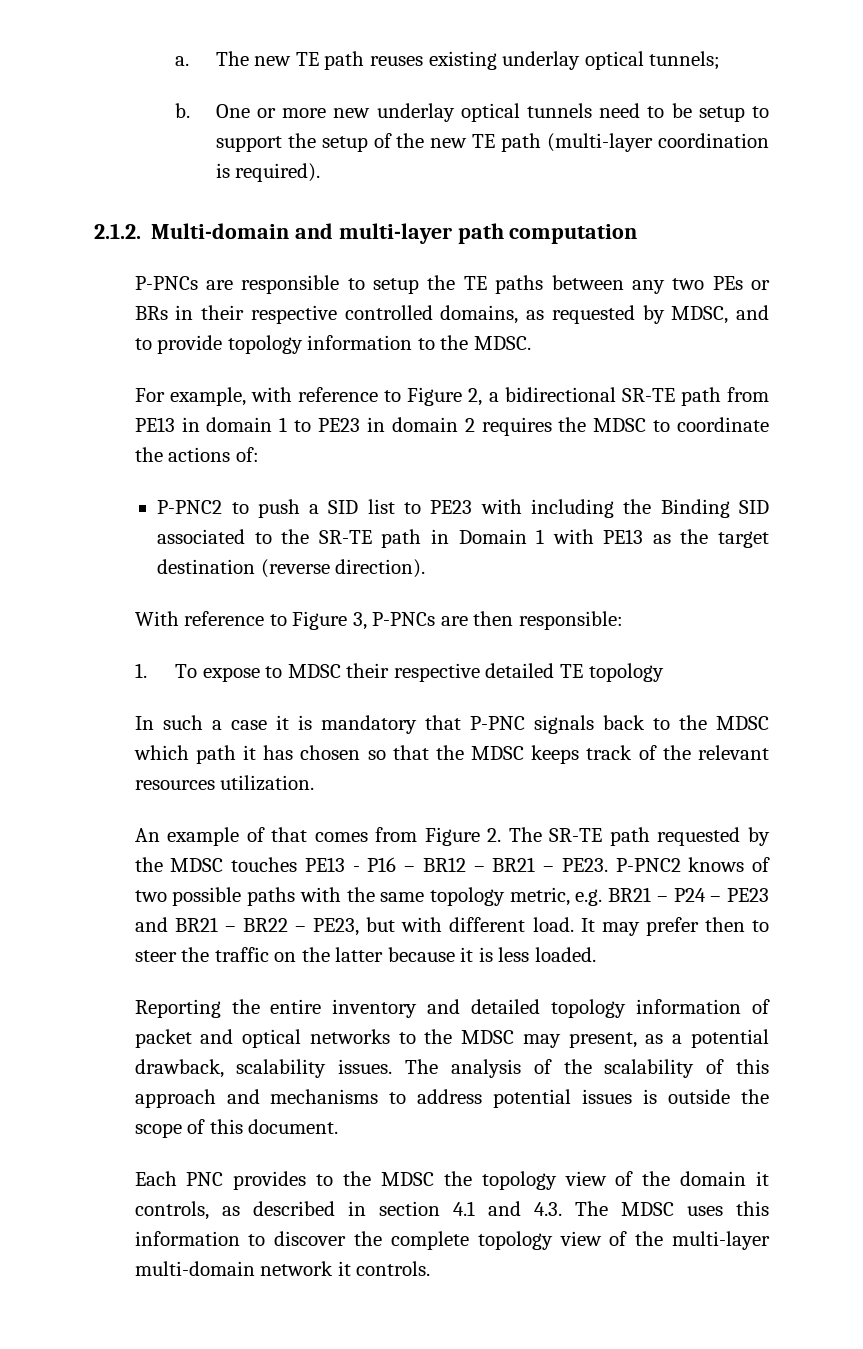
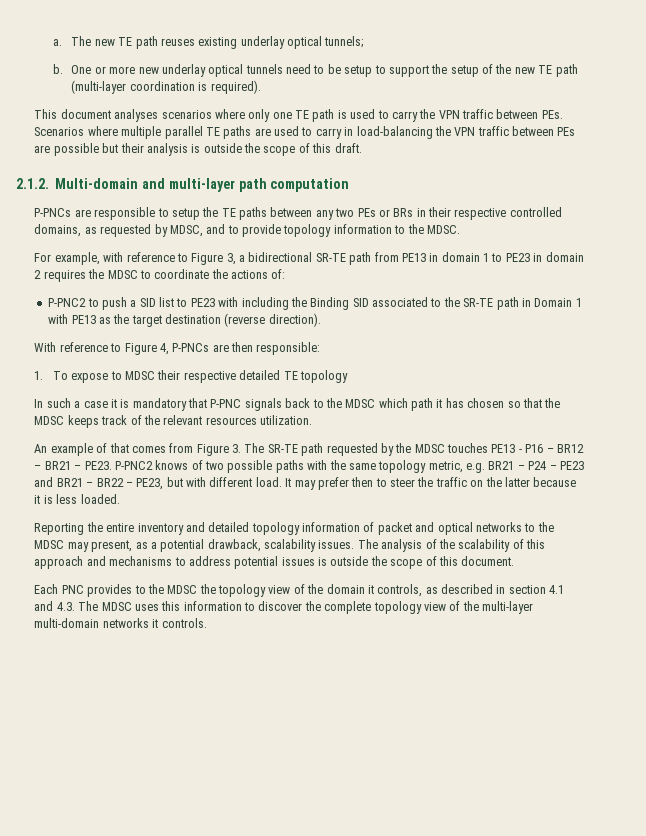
+ This document analyses scenarios where only one TE path is used to carry the VPN traffic between PEs. Scenarios where multiple parallel TE paths are used to carry in load-balancing the VPN traffic between PEs are possible but their analysis is outside the scope of this draft.
- For example, with reference to Figure 2, a bidirectional SR-TE path from PE13 in domain 1 to PE23 in domain 2 requires the MDSC to coordinate the actions of:
+ For example, with reference to Figure 3, a bidirectional SR-TE path from PE13 in domain 1 to PE23 in domain 2 requires the MDSC to coordinate the actions of:
- With reference to Figure 3, P-PNCs are then responsible:
+ With reference to Figure 4, P-PNCs are then responsible:
- An example of that comes from Figure 2. The SR-TE path requested by the MDSC touches PE13 - P16 – BR12 – BR21 – PE23.
+ An example of that comes from Figure 3. The SR-TE path requested by the MDSC touches PE13 - P16 – BR12 – BR21 – PE23.
- Each PNC provides to the MDSC the topology view of the domain it controls, as described in section 4.1 and 4.3. The MDSC uses this information to discover the complete topology view of the multi-layer multi-domain network it controls.
+ Each PNC provides to the MDSC the topology view of the domain it controls, as described in section 4.1 and 4.3. The MDSC uses this information to discover the complete topology view of the multi-layer multi-domain networks it controls.

